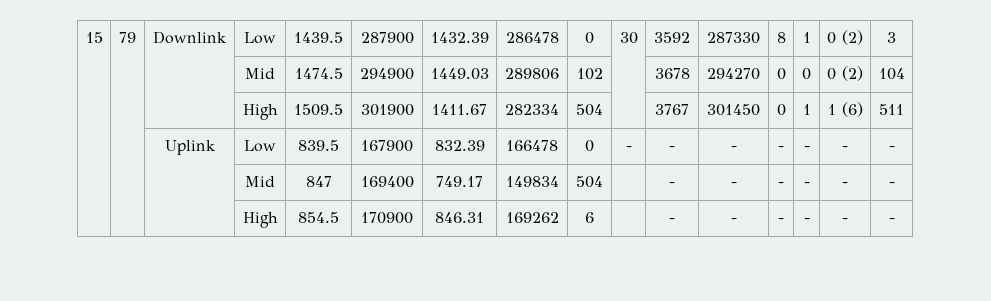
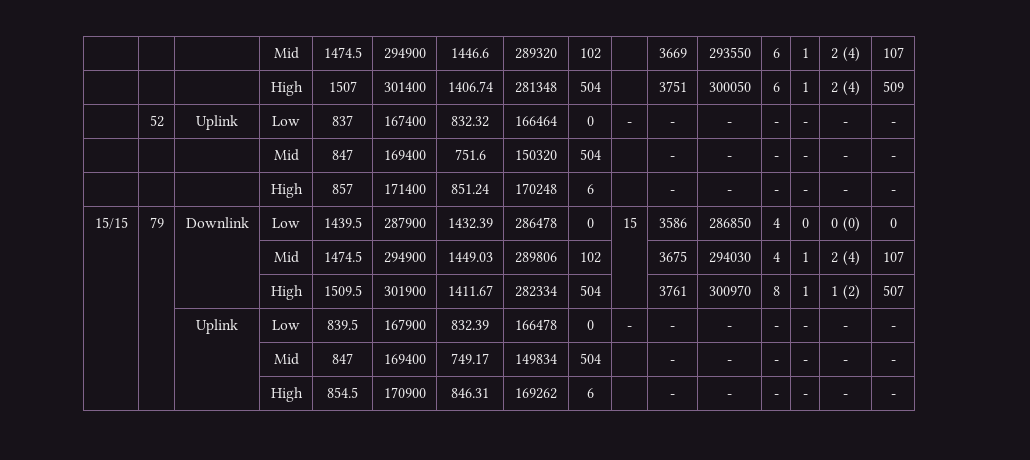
- 15 | 79 | Downlink | Low | 1439.5 | 287900 | 1432.39 | 286478 | 0 | 30 | 3592 | 287330 | 8 | 1 | 0 (2) | 3
+ | | | Mid | 1474.5 | 294900 | 1446.6 | 289320 | 102 | | 3669 | 293550 | 6 | 1 | 2 (4) | 107
+ | | | High | 1507 | 301400 | 1406.74 | 281348 | 504 | | 3751 | 300050 | 6 | 1 | 2 (4) | 509
+ | 52 | Uplink | Low | 837 | 167400 | 832.32 | 166464 | 0 | - | - | - | - | - | - | -
+ | | | Mid | 847 | 169400 | 751.6 | 150320 | 504 | | - | - | - | - | - | -
+ | | | High | 857 | 171400 | 851.24 | 170248 | 6 | | - | - | - | - | - | -
+ 15/15 | 79 | Downlink | Low | 1439.5 | 287900 | 1432.39 | 286478 | 0 | 15 | 3586 | 286850 | 4 | 0 | 0 (0) | 0
- | | | Mid | 1474.5 | 294900 | 1449.03 | 289806 | 102 | | 3678 | 294270 | 0 | 0 | 0 (2) | 104
+ | | | Mid | 1474.5 | 294900 | 1449.03 | 289806 | 102 | | 3675 | 294030 | 4 | 1 | 2 (4) | 107
- | | | High | 1509.5 | 301900 | 1411.67 | 282334 | 504 | | 3767 | 301450 | 0 | 1 | 1 (6) | 511
+ | | | High | 1509.5 | 301900 | 1411.67 | 282334 | 504 | | 3761 | 300970 | 8 | 1 | 1 (2) | 507

